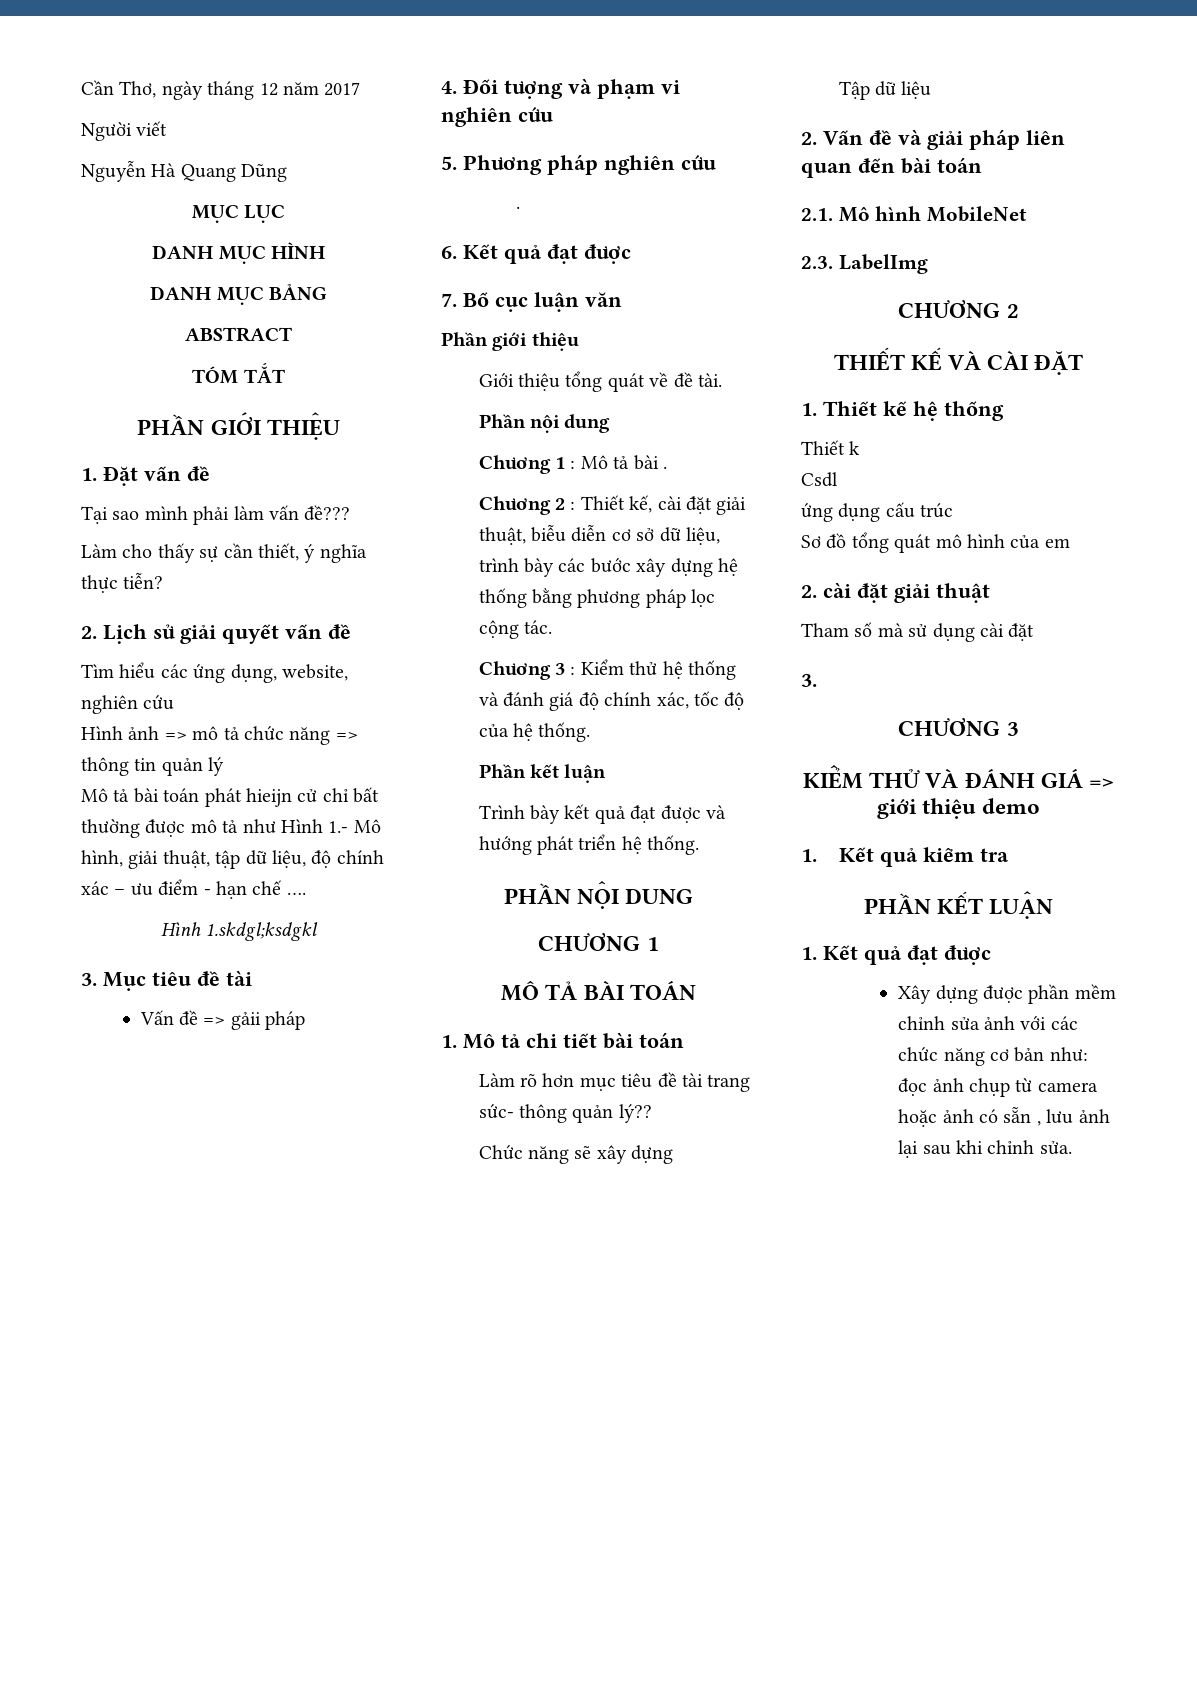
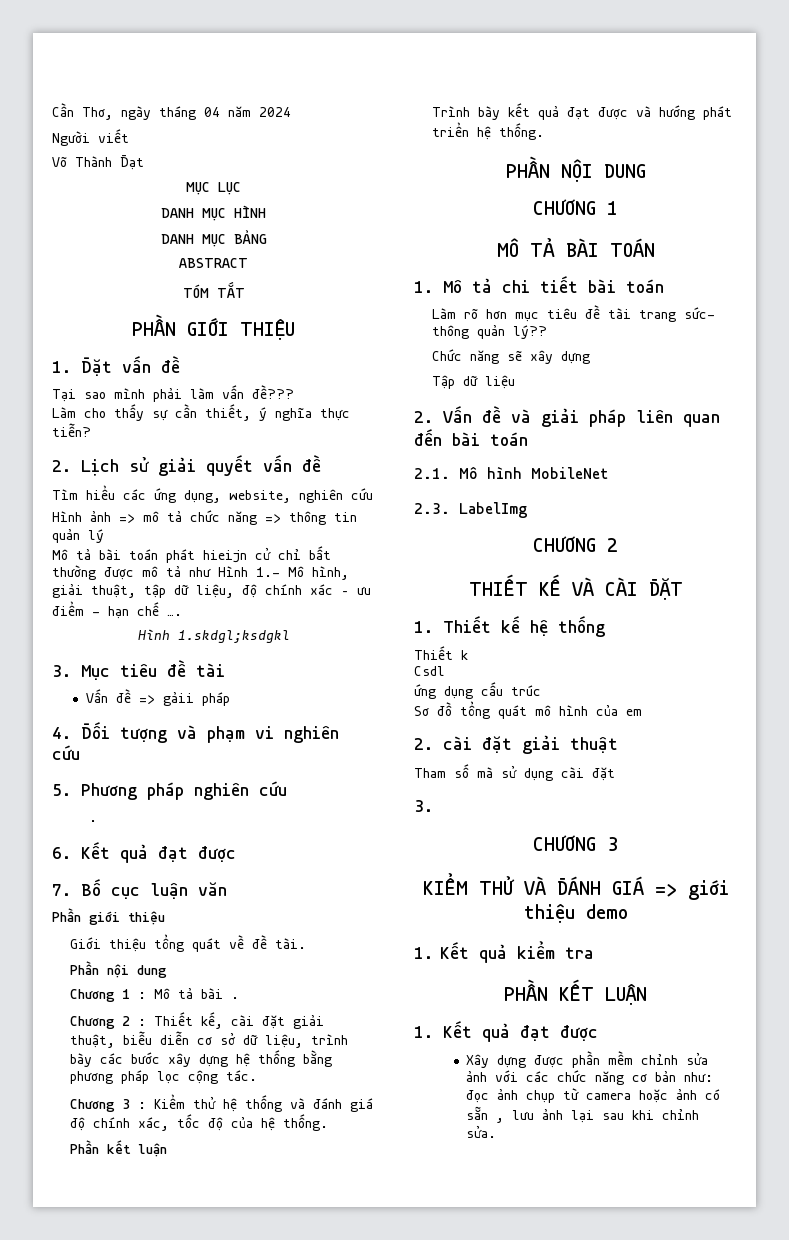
- Cần Thơ, ngày tháng 12 năm 2017
+ Cần Thơ, ngày tháng 04 năm 2024
- Nguyễn Hà Quang Dũng
+ Võ Thành Đạt

